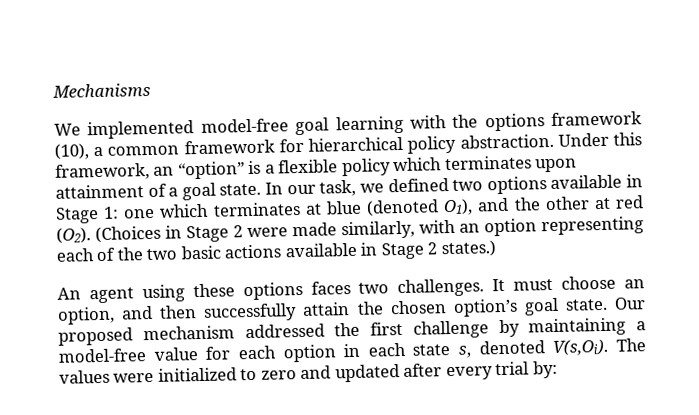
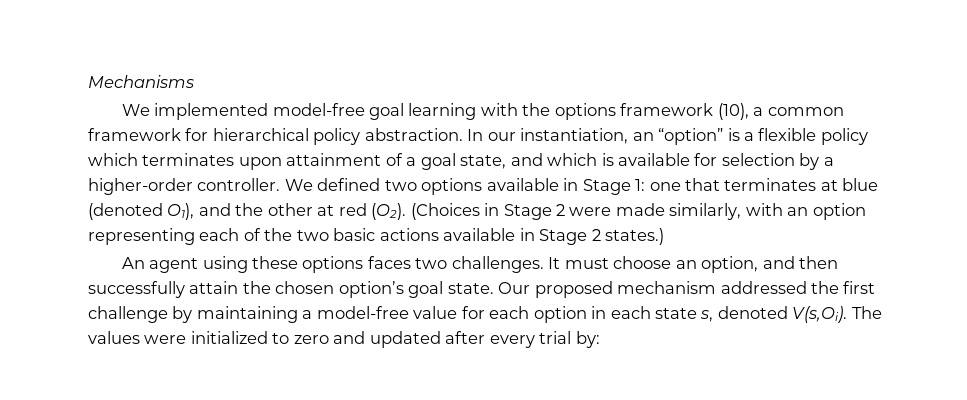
- Under this framework, an “option” is a flexible policy which terminates upon attainment of a goal state. In our task, we defined two options available in Stage 1: one which terminates at blue (denoted O1), and the other at red (O2). (Choices in Stage 2 were made similarly, with an option representing each of the two basic actions available in Stage 2 states.)
+ In our instantiation, an “option” is a flexible policy which terminates upon attainment of a goal state, and which is available for selection by a higher-order controller. We defined two options available in Stage 1: one that terminates at blue (denoted O1), and the other at red (O2). (Choices in Stage 2 were made similarly, with an option representing each of the two basic actions available in Stage 2 states.)

